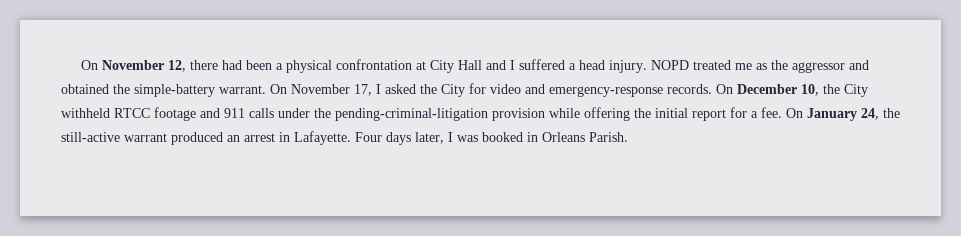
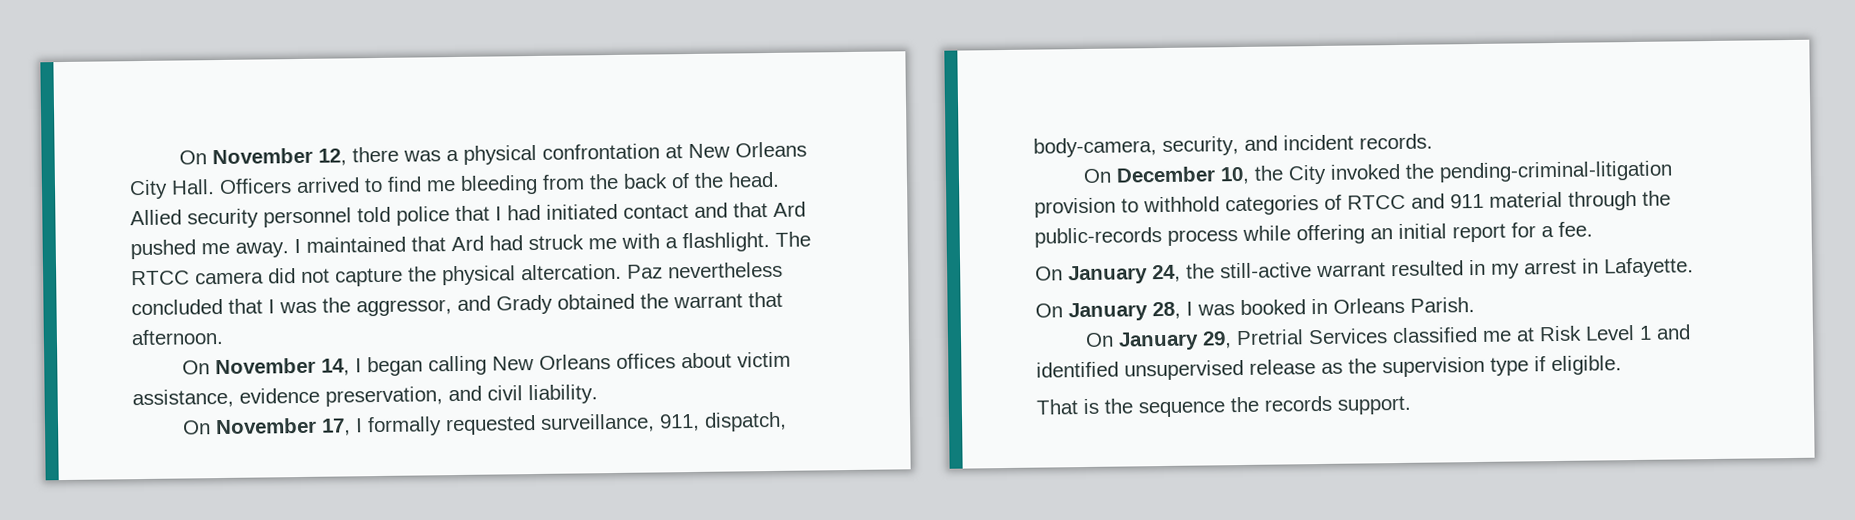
- On November 12, there had been a physical confrontation at City Hall and I suffered a head injury. NOPD treated me as the aggressor and obtained the simple-battery warrant. On November 17, I asked the City for video and emergency-response records. On December 10, the City withheld RTCC footage and 911 calls under the pending-criminal-litigation provision while offering the initial report for a fee. On January 24, the still-active warrant produced an arrest in Lafayette. Four days later, I was booked in Orleans Parish.
+ On November 12, there was a physical confrontation at New Orleans City Hall. Officers arrived to find me bleeding from the back of the head. Allied security personnel told police that I had initiated contact and that Ard pushed me away. I maintained that Ard had struck me with a flashlight. The RTCC camera did not capture the physical altercation. Paz nevertheless concluded that I was the aggressor, and Grady obtained the warrant that afternoon.
+ On November 14, I began calling New Orleans offices about victim assistance, evidence preservation, and civil liability.
+ On November 17, I formally requested surveillance, 911, dispatch, body-camera, security, and incident records.
+ On December 10, the City invoked the pending-criminal-litigation provision to withhold categories of RTCC and 911 material through the public-records process while offering an initial report for a fee.
+ On January 24, the still-active warrant resulted in my arrest in Lafayette.
+ On January 28, I was booked in Orleans Parish.
+ On January 29, Pretrial Services classified me at Risk Level 1 and identified unsupervised release as the supervision type if eligible.
+ That is the sequence the records support.

